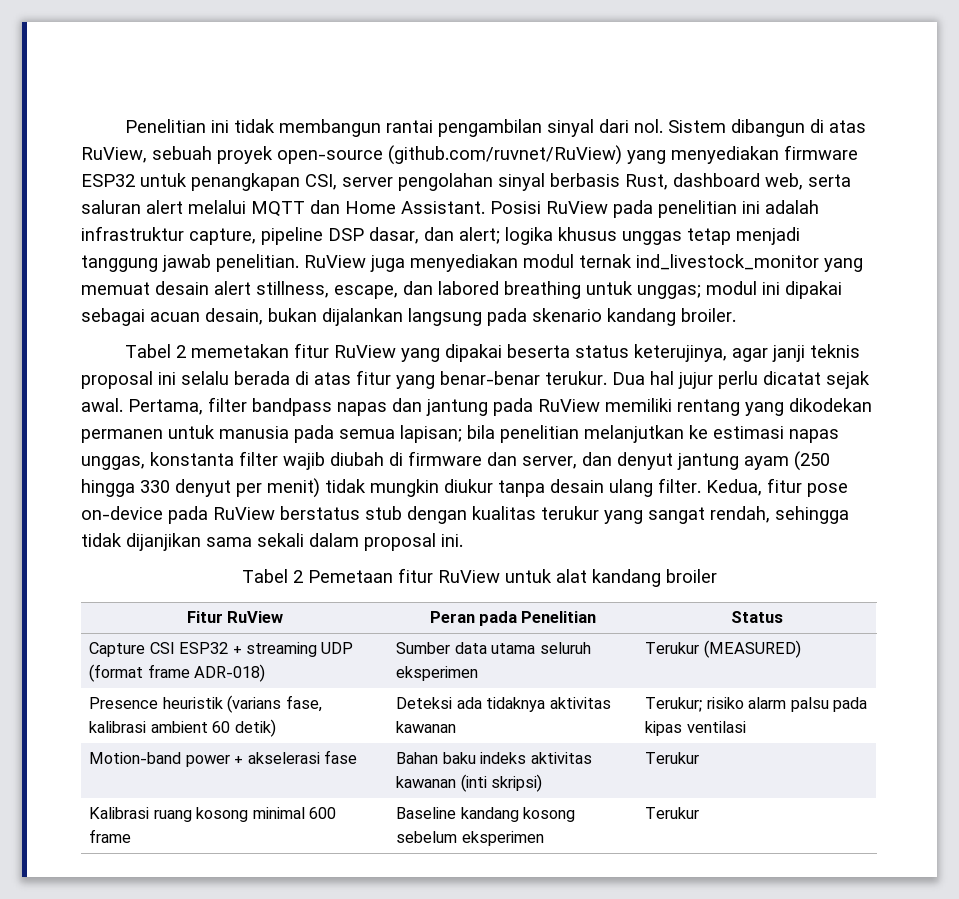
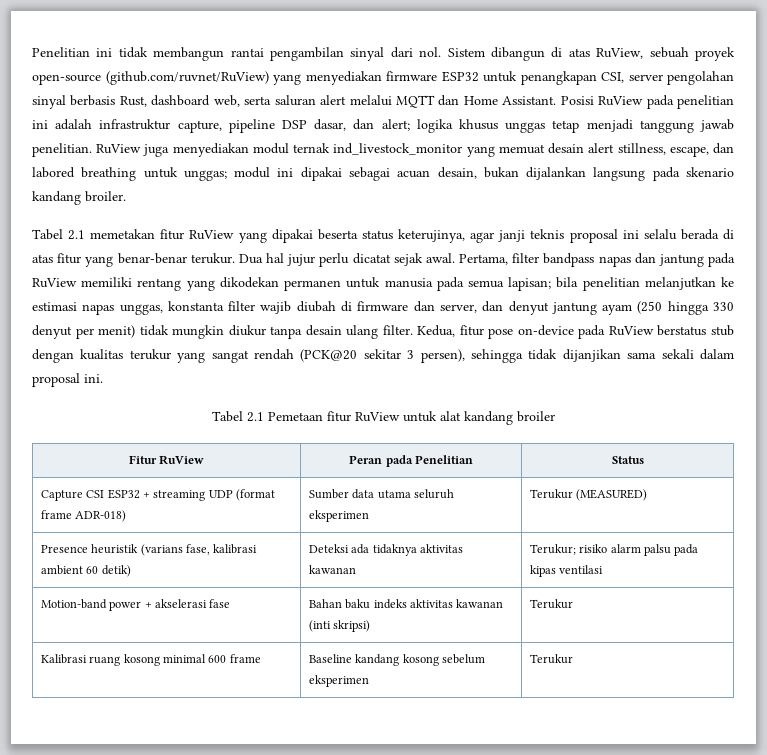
- Tabel 2 memetakan fitur RuView yang dipakai beserta status keterujinya, agar janji teknis proposal ini selalu berada di atas fitur yang benar-benar terukur.
+ Tabel 2.1 memetakan fitur RuView yang dipakai beserta status keterujinya, agar janji teknis proposal ini selalu berada di atas fitur yang benar-benar terukur.
- Kedua, fitur pose on-device pada RuView berstatus stub dengan kualitas terukur yang sangat rendah, sehingga tidak dijanjikan sama sekali dalam proposal ini.
+ Kedua, fitur pose on-device pada RuView berstatus stub dengan kualitas terukur yang sangat rendah (PCK@20 sekitar 3 persen), sehingga tidak dijanjikan sama sekali dalam proposal ini.
- Tabel 2 Pemetaan fitur RuView untuk alat kandang broiler
+ Tabel 2.1 Pemetaan fitur RuView untuk alat kandang broiler

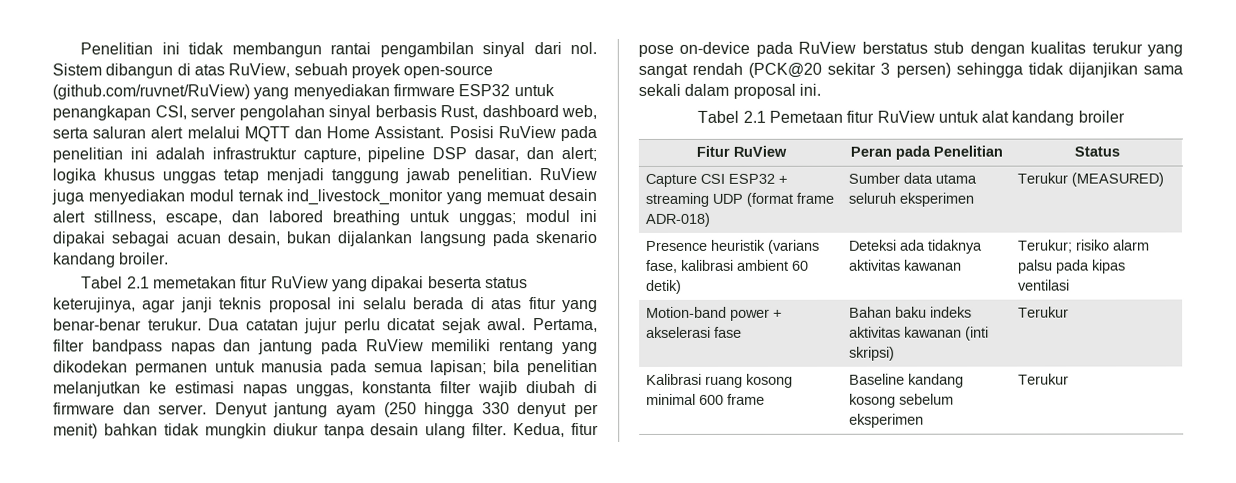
- Dua hal jujur perlu dicatat sejak awal.
+ Dua catatan jujur perlu dicatat sejak awal.
- Pertama, filter bandpass napas dan jantung pada RuView memiliki rentang yang dikodekan permanen untuk manusia pada semua lapisan; bila penelitian melanjutkan ke estimasi napas unggas, konstanta filter wajib diubah di firmware dan server, dan denyut jantung ayam (250 hingga 330 denyut per menit) tidak mungkin diukur tanpa desain ulang filter.
+ Pertama, filter bandpass napas dan jantung pada RuView memiliki rentang yang dikodekan permanen untuk manusia pada semua lapisan; bila penelitian melanjutkan ke estimasi napas unggas, konstanta filter wajib diubah di firmware dan server. Denyut jantung ayam (250 hingga 330 denyut per menit) bahkan tidak mungkin diukur tanpa desain ulang filter.
- Kedua, fitur pose on-device pada RuView berstatus stub dengan kualitas terukur yang sangat rendah (PCK@20 sekitar 3 persen), sehingga tidak dijanjikan sama sekali dalam proposal ini.
+ Kedua, fitur pose on-device pada RuView berstatus stub dengan kualitas terukur yang sangat rendah (PCK@20 sekitar 3 persen) sehingga tidak dijanjikan sama sekali dalam proposal ini.

